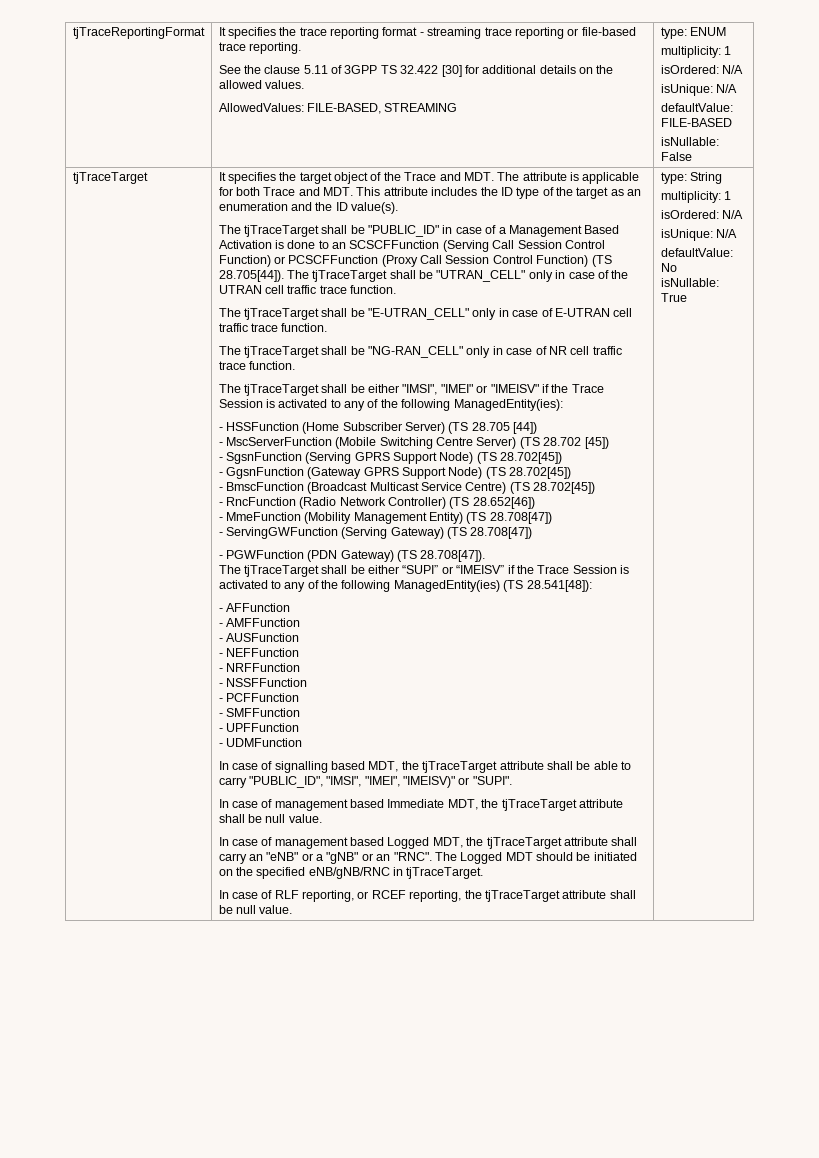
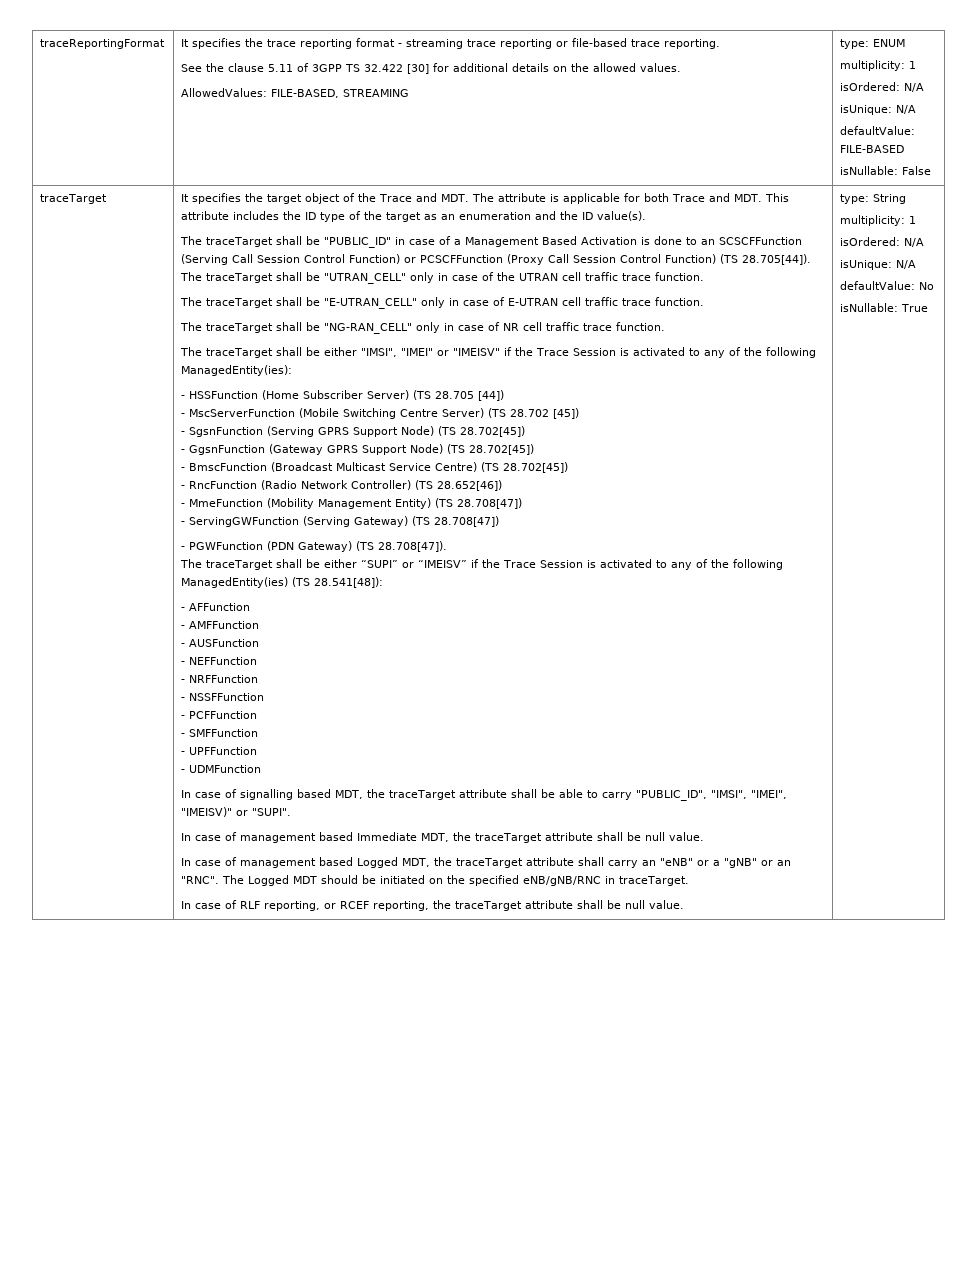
- tjTraceReportingFormat
+ traceReportingFormat
  isNullable: False
- tjTraceTarget
+ traceTarget
- The tjTraceTarget shall be "PUBLIC_ID" in case of a Management Based Activation is done to an SCSCFFunction (Serving Call Session Control Function) or PCSCFFunction (Proxy Call Session Control Function) (TS 28.705[44]). The tjTraceTarget shall be "UTRAN_CELL" only in case of the UTRAN cell traffic trace function.
+ The traceTarget shall be "PUBLIC_ID" in case of a Management Based Activation is done to an SCSCFFunction (Serving Call Session Control Function) or PCSCFFunction (Proxy Call Session Control Function) (TS 28.705[44]). The traceTarget shall be "UTRAN_CELL" only in case of the UTRAN cell traffic trace function.
- The tjTraceTarget shall be "E-UTRAN_CELL" only in case of E-UTRAN cell traffic trace function.
+ The traceTarget shall be "E-UTRAN_CELL" only in case of E-UTRAN cell traffic trace function.
- The tjTraceTarget shall be "NG-RAN_CELL" only in case of NR cell traffic trace function.
+ The traceTarget shall be "NG-RAN_CELL" only in case of NR cell traffic trace function.
- The tjTraceTarget shall be either "IMSI", "IMEI" or "IMEISV" if the Trace Session is activated to any of the following ManagedEntity(ies):
+ The traceTarget shall be either "IMSI", "IMEI" or "IMEISV" if the Trace Session is activated to any of the following ManagedEntity(ies):
- The tjTraceTarget shall be either “SUPI” or “IMEISV” if the Trace Session is activated to any of the following ManagedEntity(ies) (TS 28.541[48]):
+ The traceTarget shall be either “SUPI” or “IMEISV” if the Trace Session is activated to any of the following ManagedEntity(ies) (TS 28.541[48]):
- In case of signalling based MDT, the tjTraceTarget attribute shall be able to carry "PUBLIC_ID", "IMSI", "IMEI", "IMEISV)" or "SUPI".
+ In case of signalling based MDT, the traceTarget attribute shall be able to carry "PUBLIC_ID", "IMSI", "IMEI", "IMEISV)" or "SUPI".
- In case of management based Immediate MDT, the tjTraceTarget attribute shall be null value.
+ In case of management based Immediate MDT, the traceTarget attribute shall be null value.
- In case of management based Logged MDT, the tjTraceTarget attribute shall carry an "eNB" or a "gNB" or an "RNC".
+ In case of management based Logged MDT, the traceTarget attribute shall carry an "eNB" or a "gNB" or an "RNC".
- The Logged MDT should be initiated on the specified eNB/gNB/RNC in tjTraceTarget.
+ The Logged MDT should be initiated on the specified eNB/gNB/RNC in traceTarget.
- In case of RLF reporting, or RCEF reporting, the tjTraceTarget attribute shall be null value.
+ In case of RLF reporting, or RCEF reporting, the traceTarget attribute shall be null value.

